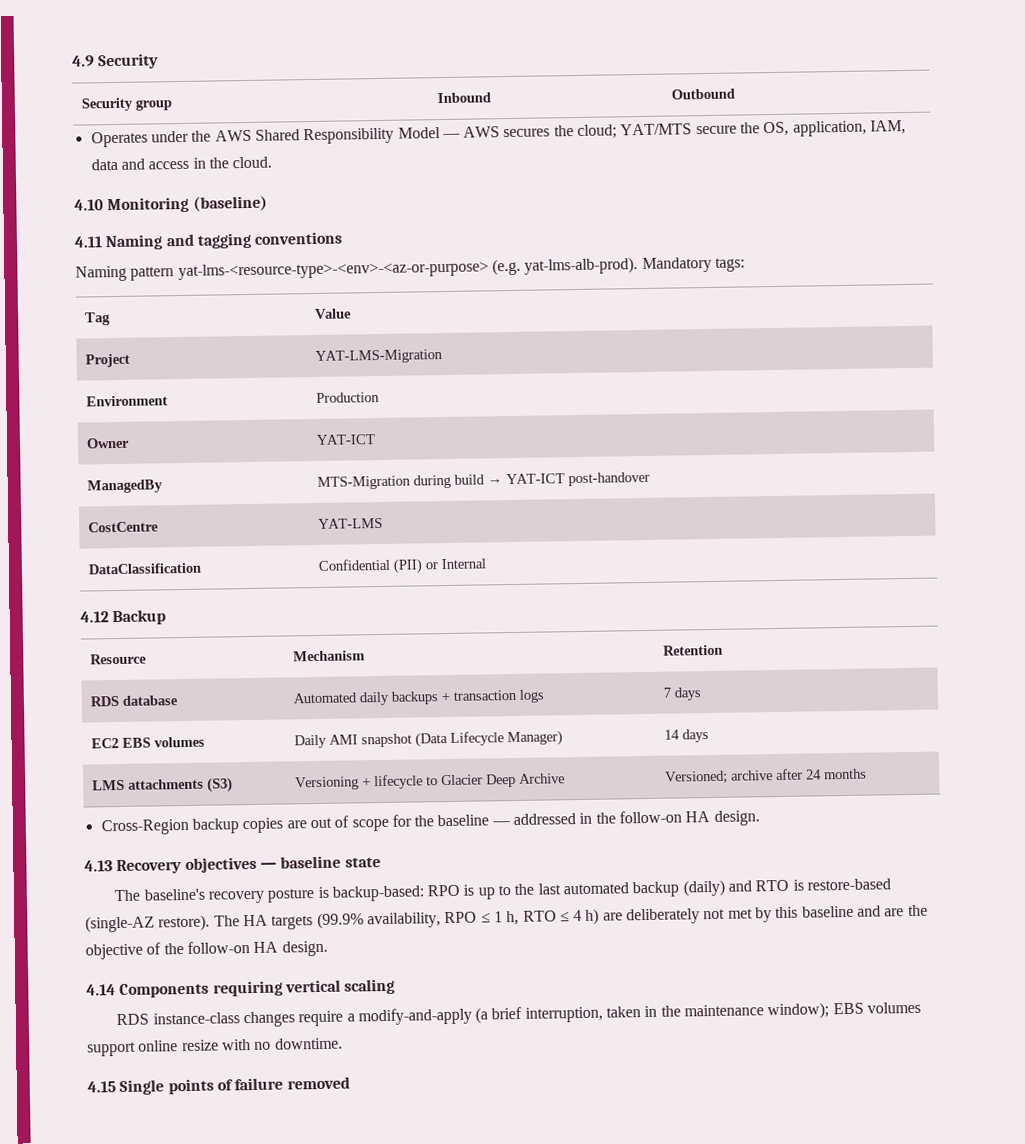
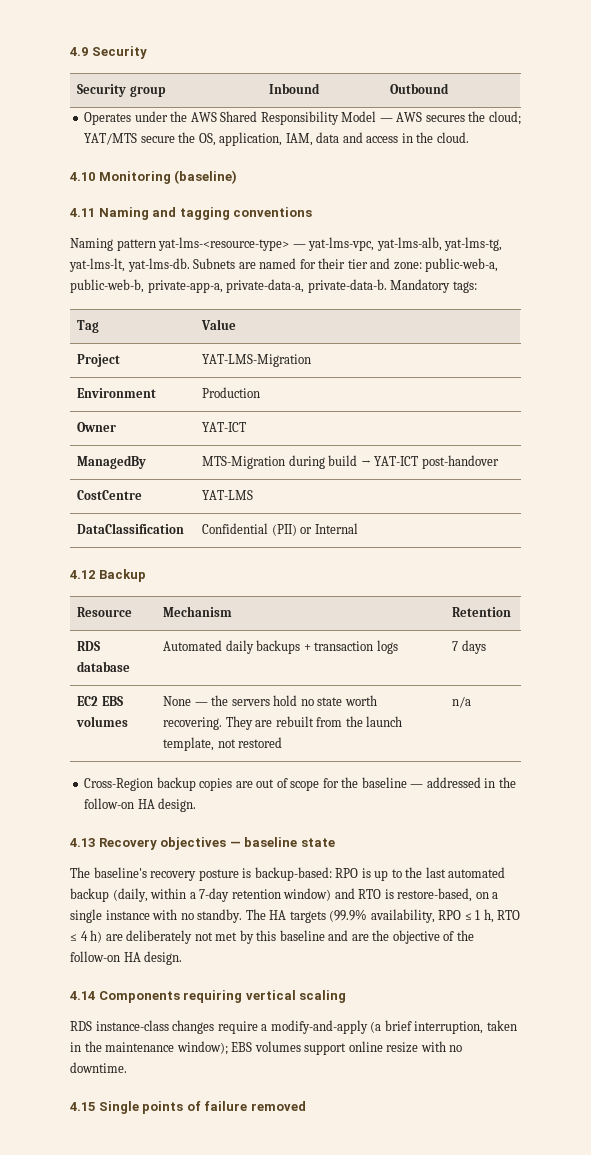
- Naming pattern yat-lms-<resource-type>-<env>-<az-or-purpose> (e.g. yat-lms-alb-prod).
+ Naming pattern yat-lms-<resource-type> — yat-lms-vpc, yat-lms-alb, yat-lms-tg, yat-lms-lt, yat-lms-db. Subnets are named for their tier and zone: public-web-a, public-web-b, private-app-a, private-data-a, private-data-b.
- EC2 EBS volumes | Daily AMI snapshot (Data Lifecycle Manager) | 14 days
- LMS attachments (S3) | Versioning + lifecycle to Glacier Deep Archive | Versioned; archive after 24 months
+ EC2 EBS volumes | None — the servers hold no state worth recovering. They are rebuilt from the launch template, not restored | n/a
- The baseline's recovery posture is backup-based: RPO is up to the last automated backup (daily) and RTO is restore-based (single-AZ restore).
+ The baseline's recovery posture is backup-based: RPO is up to the last automated backup (daily, within a 7-day retention window) and RTO is restore-based, on a single instance with no standby.

